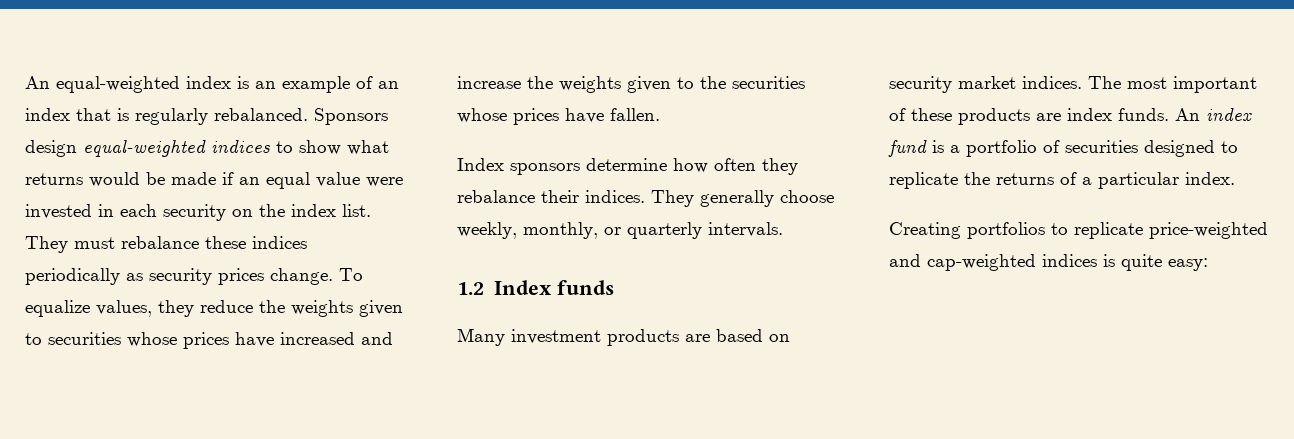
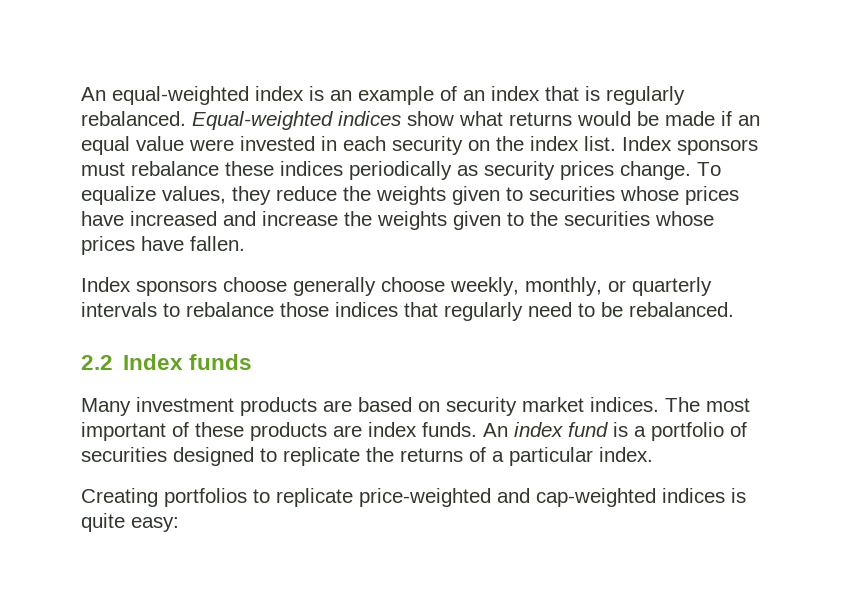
- Sponsors design equal-weighted indices to show what returns would be made if an equal value were invested in each security on the index list.
+ Equal-weighted indices show what returns would be made if an equal value were invested in each security on the index list.
- They must rebalance these indices periodically as security prices change.
+ Index sponsors must rebalance these indices periodically as security prices change.
- Index sponsors determine how often they rebalance their indices. They generally choose weekly, monthly, or quarterly intervals.
- 1.2 Index funds
+ Index sponsors choose generally choose weekly, monthly, or quarterly intervals to rebalance those indices that regularly need to be rebalanced.
+ 2.2 Index funds

